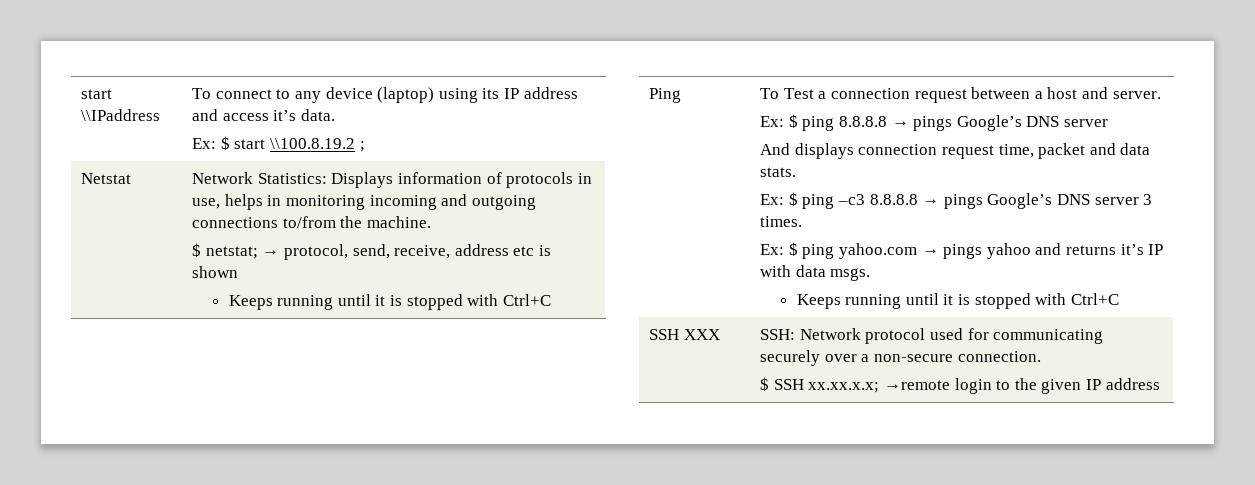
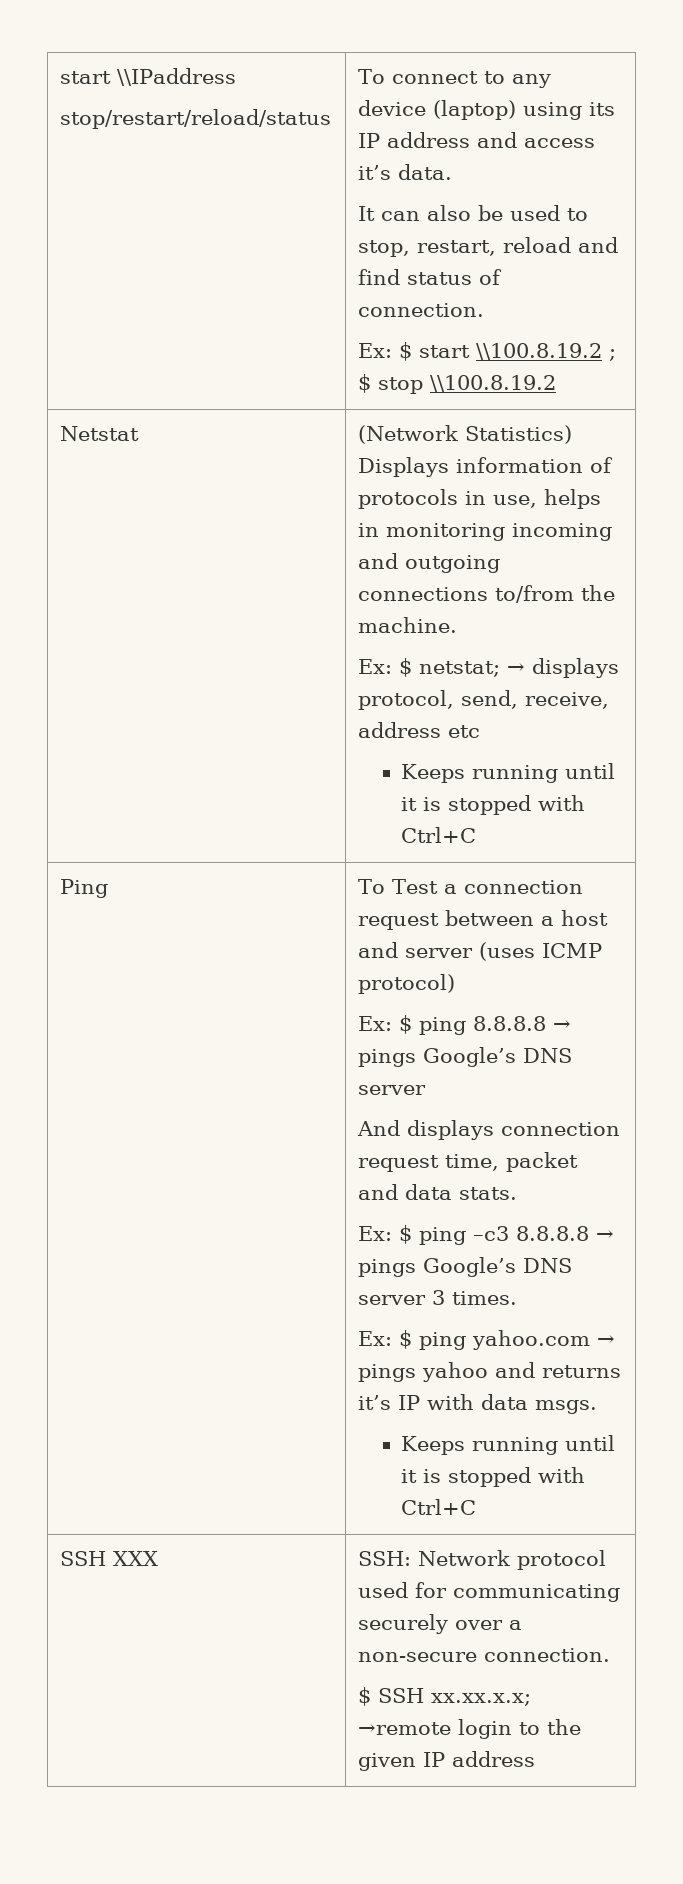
- start \\IPaddress | To connect to any device (laptop) using its IP address and access it’s data.
- Ex: $ start \\100.8.19.2 ;
+ start \\IPaddress
+ stop/restart/reload/status | To connect to any device (laptop) using its IP address and access it’s data.
+ It can also be used to stop, restart, reload and find status of connection.
+ Ex: $ start \\100.8.19.2 ; $ stop \\100.8.19.2
- Netstat | Network Statistics: Displays information of protocols in use, helps in monitoring incoming and outgoing connections to/from the machine.
- $ netstat; → protocol, send, receive, address etc is shown
+ Netstat | (Network Statistics) Displays information of protocols in use, helps in monitoring incoming and outgoing connections to/from the machine.
+ Ex: $ netstat; → displays protocol, send, receive, address etc
- To Test a connection request between a host and server.
+ To Test a connection request between a host and server (uses ICMP protocol)

